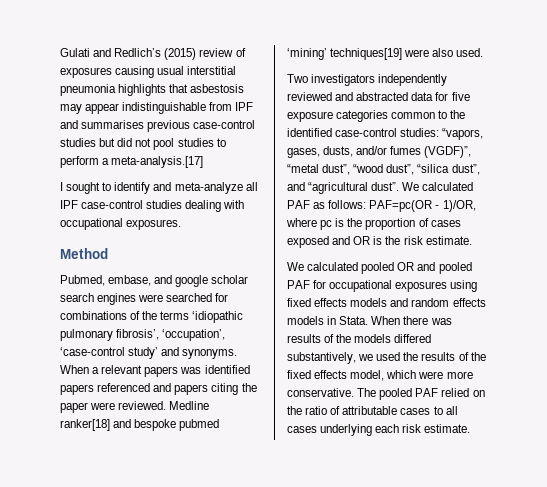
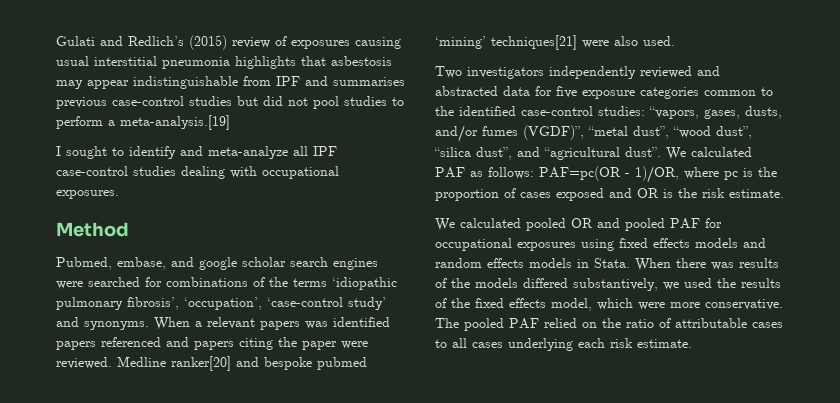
- Gulati and Redlich’s (2015) review of exposures causing usual interstitial pneumonia highlights that asbestosis may appear indistinguishable from IPF and summarises previous case-control studies but did not pool studies to perform a meta-analysis.[17]
+ Gulati and Redlich’s (2015) review of exposures causing usual interstitial pneumonia highlights that asbestosis may appear indistinguishable from IPF and summarises previous case-control studies but did not pool studies to perform a meta-analysis.[19]
- Medline ranker[18] and bespoke pubmed ‘mining’ techniques[19] were also used.
+ Medline ranker[20] and bespoke pubmed ‘mining’ techniques[21] were also used.

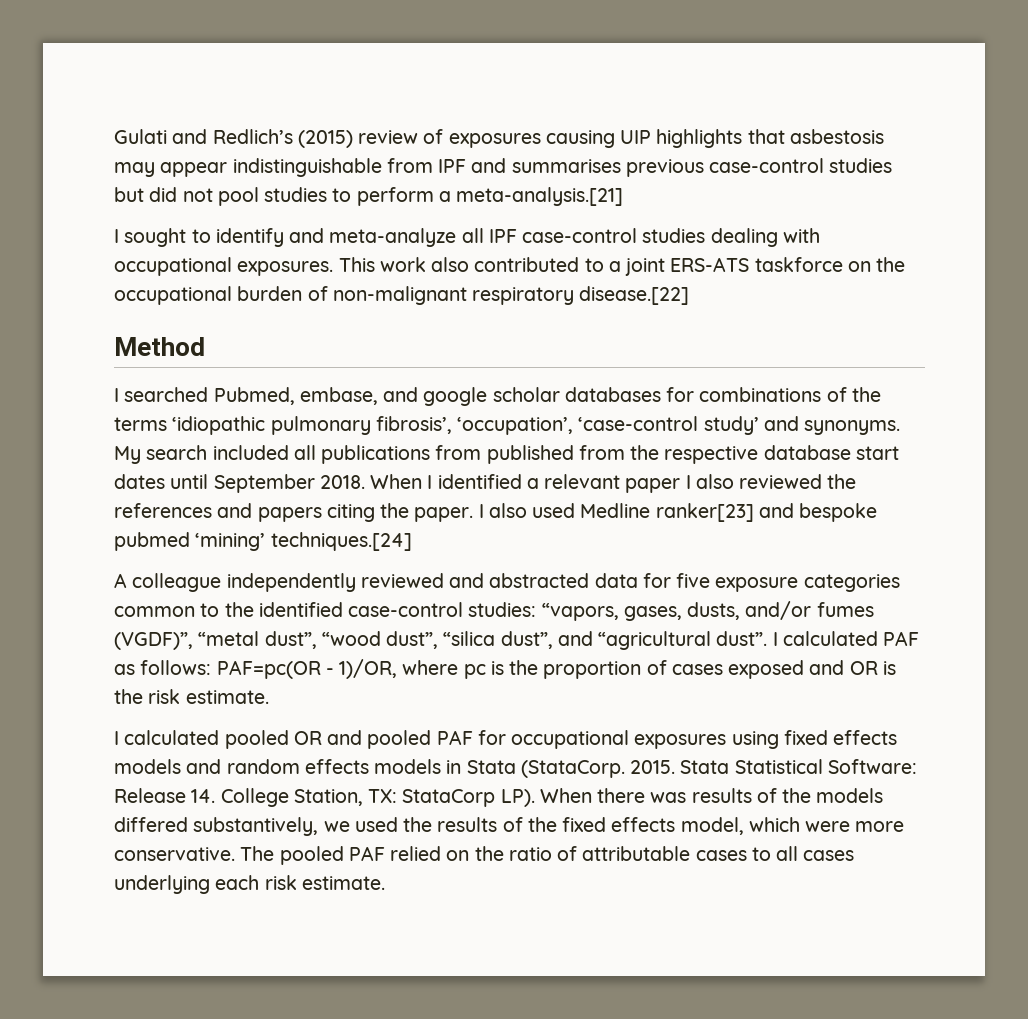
- Gulati and Redlich’s (2015) review of exposures causing usual interstitial pneumonia highlights that asbestosis may appear indistinguishable from IPF and summarises previous case-control studies but did not pool studies to perform a meta-analysis.[19]
+ Gulati and Redlich’s (2015) review of exposures causing UIP highlights that asbestosis may appear indistinguishable from IPF and summarises previous case-control studies but did not pool studies to perform a meta-analysis.[21]
+ This work also contributed to a joint ERS-ATS taskforce on the occupational burden of non-malignant respiratory disease.[22]
- Pubmed, embase, and google scholar search engines were searched for combinations of the terms ‘idiopathic pulmonary fibrosis’, ‘occupation’, ‘case-control study’ and synonyms.
+ I searched Pubmed, embase, and google scholar databases for combinations of the terms ‘idiopathic pulmonary fibrosis’, ‘occupation’, ‘case-control study’ and synonyms.
- When a relevant papers was identified papers referenced and papers citing the paper were reviewed. Medline ranker[20] and bespoke pubmed ‘mining’ techniques[21] were also used.
- Two investigators independently reviewed and abstracted data for five exposure categories common to the identified case-control studies: “vapors, gases, dusts, and/or fumes (VGDF)”, “metal dust”, “wood dust”, “silica dust”, and “agricultural dust”.
+ My search included all publications from published from the respective database start dates until September 2018. When I identified a relevant paper I also reviewed the references and papers citing the paper. I also used Medline ranker[23] and bespoke pubmed ‘mining’ techniques.[24]
+ A colleague independently reviewed and abstracted data for five exposure categories common to the identified case-control studies: “vapors, gases, dusts, and/or fumes (VGDF)”, “metal dust”, “wood dust”, “silica dust”, and “agricultural dust”.
- We calculated PAF as follows: PAF=pc(OR - 1)/OR, where pc is the proportion of cases exposed and OR is the risk estimate.
+ I calculated PAF as follows: PAF=pc(OR - 1)/OR, where pc is the proportion of cases exposed and OR is the risk estimate.
- We calculated pooled OR and pooled PAF for occupational exposures using fixed effects models and random effects models in Stata. When there was results of the models differed substantively, we used the results of the fixed effects model, which were more conservative.
+ I calculated pooled OR and pooled PAF for occupational exposures using fixed effects models and random effects models in Stata (StataCorp. 2015. Stata Statistical Software: Release 14. College Station, TX: StataCorp LP). When there was results of the models differed substantively, we used the results of the fixed effects model, which were more conservative.

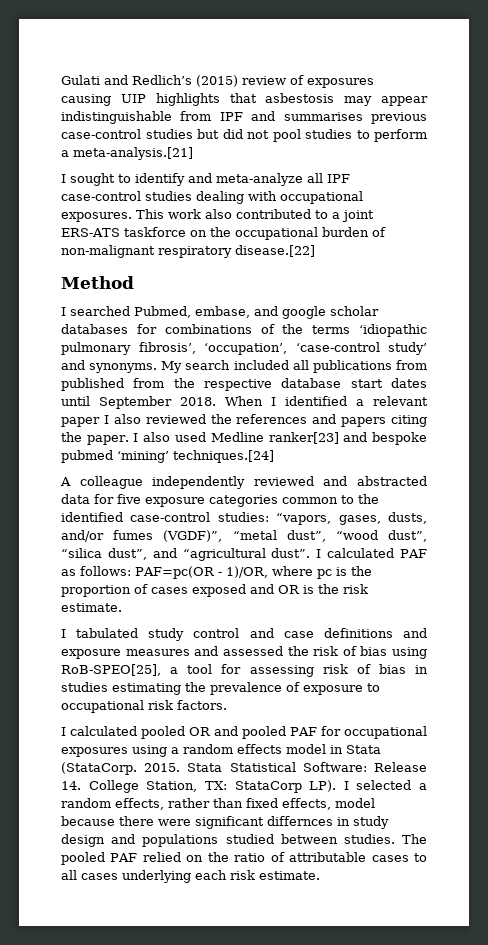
+ I tabulated study control and case definitions and exposure measures and assessed the risk of bias using RoB-SPEO[25], a tool for assessing risk of bias in studies estimating the prevalence of exposure to occupational risk factors.
- I calculated pooled OR and pooled PAF for occupational exposures using fixed effects models and random effects models in Stata (StataCorp.
+ I calculated pooled OR and pooled PAF for occupational exposures using a random effects model in Stata (StataCorp.
- Stata Statistical Software: Release 14. College Station, TX: StataCorp LP). When there was results of the models differed substantively, we used the results of the fixed effects model, which were more conservative.
+ Stata Statistical Software: Release 14. College Station, TX: StataCorp LP). I selected a random effects, rather than fixed effects, model because there were significant differnces in study design and populations studied between studies.

